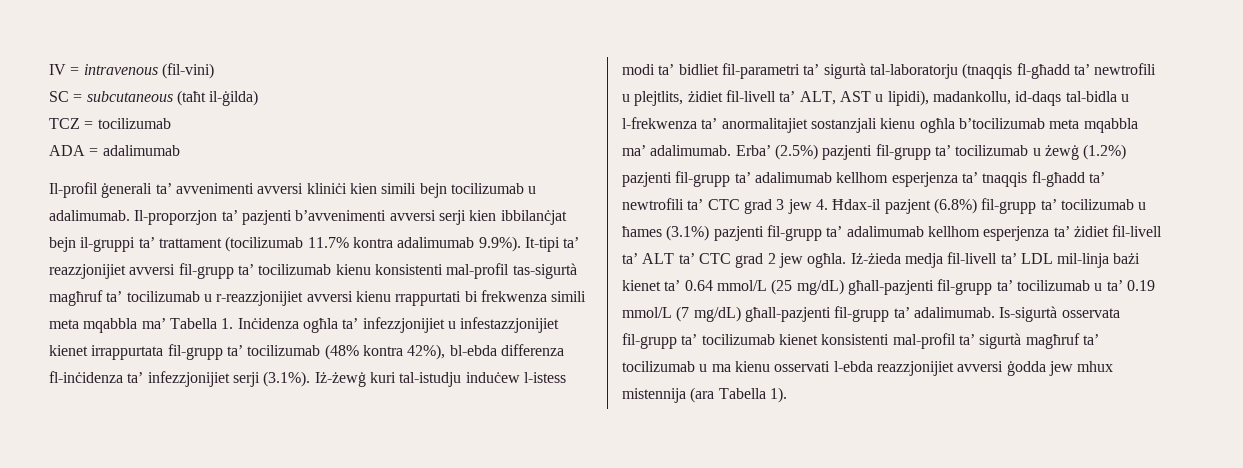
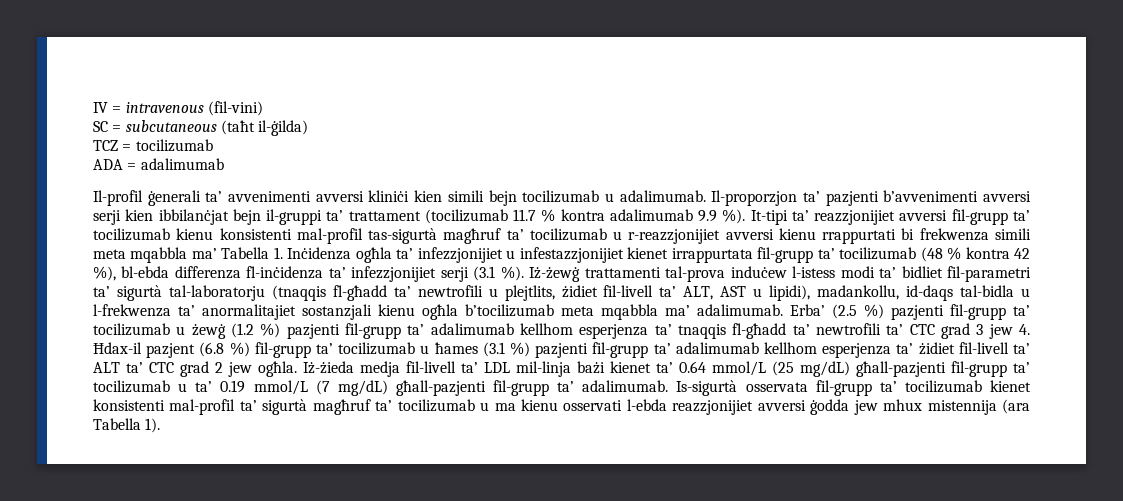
- Il-proporzjon ta’ pazjenti b’avvenimenti avversi serji kien ibbilanċjat bejn il-gruppi ta’ trattament (tocilizumab 11.7% kontra adalimumab 9.9%). It-tipi ta’ reazzjonijiet avversi fil-grupp ta’ tocilizumab kienu konsistenti mal-profil tas-sigurtà magħruf ta’ tocilizumab u r-reazzjonijiet avversi kienu rrappurtati bi frekwenza simili meta mqabbla ma’ Tabella 1. Inċidenza ogħla ta’ infezzjonijiet u infestazzjonijiet kienet irrappurtata fil-grupp ta’ tocilizumab (48% kontra 42%), bl-ebda differenza fl-inċidenza ta’ infezzjonijiet serji (3.1%). Iż-żewġ kuri tal-istudju induċew l-istess modi ta’ bidliet fil-parametri ta’ sigurtà tal-laboratorju (tnaqqis fl-għadd ta’ newtrofili u plejtlits, żidiet fil-livell ta’ ALT, AST u lipidi), madankollu, id-daqs tal-bidla u l-frekwenza ta’ anormalitajiet sostanzjali kienu ogħla b’tocilizumab meta mqabbla ma’ adalimumab.
+ Il-proporzjon ta’ pazjenti b’avvenimenti avversi serji kien ibbilanċjat bejn il-gruppi ta’ trattament (tocilizumab 11.7 % kontra adalimumab 9.9 %). It-tipi ta’ reazzjonijiet avversi fil-grupp ta’ tocilizumab kienu konsistenti mal-profil tas-sigurtà magħruf ta’ tocilizumab u r-reazzjonijiet avversi kienu rrappurtati bi frekwenza simili meta mqabbla ma’ Tabella 1. Inċidenza ogħla ta’ infezzjonijiet u infestazzjonijiet kienet irrappurtata fil-grupp ta’ tocilizumab (48 % kontra 42 %), bl-ebda differenza fl-inċidenza ta’ infezzjonijiet serji (3.1 %). Iż-żewġ trattamenti tal-prova induċew l-istess modi ta’ bidliet fil-parametri ta’ sigurtà tal-laboratorju (tnaqqis fl-għadd ta’ newtrofili u plejtlits, żidiet fil-livell ta’ ALT, AST u lipidi), madankollu, id-daqs tal-bidla u l-frekwenza ta’ anormalitajiet sostanzjali kienu ogħla b’tocilizumab meta mqabbla ma’ adalimumab.
- Erba’ (2.5%) pazjenti fil-grupp ta’ tocilizumab u żewġ (1.2%) pazjenti fil-grupp ta’ adalimumab kellhom esperjenza ta’ tnaqqis fl-għadd ta’ newtrofili ta’ CTC grad 3 jew 4. Ħdax-il pazjent (6.8%) fil-grupp ta’ tocilizumab u ħames (3.1%) pazjenti fil-grupp ta’ adalimumab kellhom esperjenza ta’ żidiet fil-livell ta’ ALT ta’ CTC grad 2 jew ogħla.
+ Erba’ (2.5 %) pazjenti fil-grupp ta’ tocilizumab u żewġ (1.2 %) pazjenti fil-grupp ta’ adalimumab kellhom esperjenza ta’ tnaqqis fl-għadd ta’ newtrofili ta’ CTC grad 3 jew 4. Ħdax-il pazjent (6.8 %) fil-grupp ta’ tocilizumab u ħames (3.1 %) pazjenti fil-grupp ta’ adalimumab kellhom esperjenza ta’ żidiet fil-livell ta’ ALT ta’ CTC grad 2 jew ogħla.

